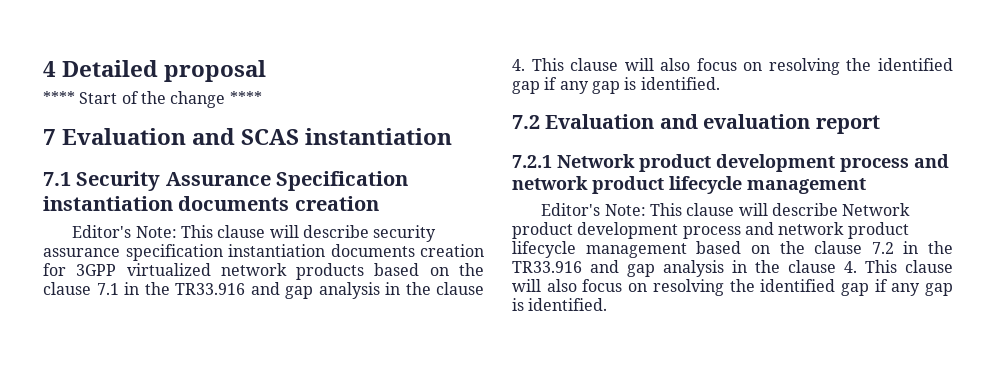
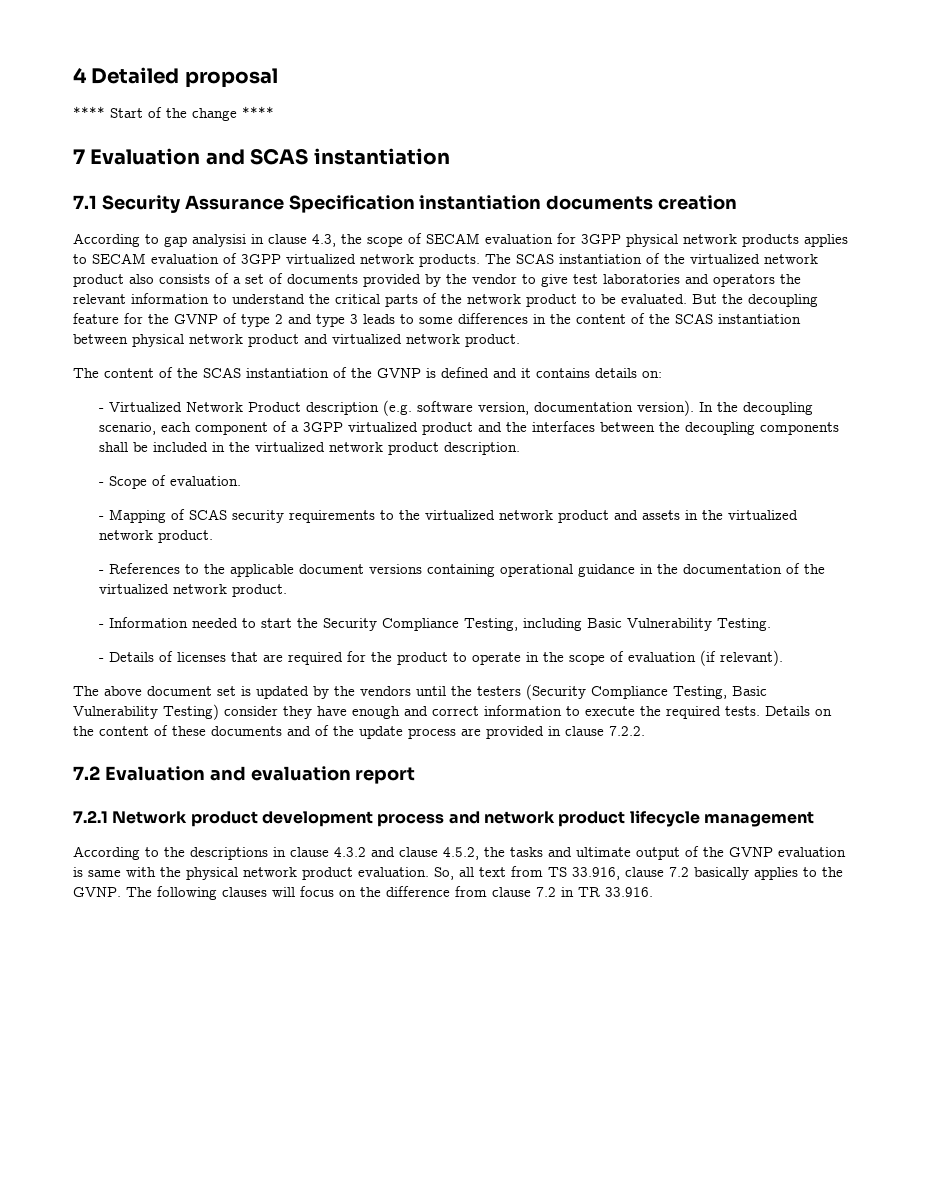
- Editor's Note: This clause will describe security assurance specification instantiation documents creation for 3GPP virtualized network products based on the clause 7.1 in the TR33.916 and gap analysis in the clause 4. This clause will also focus on resolving the identified gap if any gap is identified.
+ According to gap analysisi in clause 4.3, the scope of SECAM evaluation for 3GPP physical network products applies to SECAM evaluation of 3GPP virtualized network products. The SCAS instantiation of the virtualized network product also consists of a set of documents provided by the vendor to give test laboratories and operators the relevant information to understand the critical parts of the network product to be evaluated. But the decoupling feature for the GVNP of type 2 and type 3 leads to some differences in the content of the SCAS instantiation between physical network product and virtualized network product.
+ The content of the SCAS instantiation of the GVNP is defined and it contains details on:
+ - Virtualized Network Product description (e.g. software version, documentation version). In the decoupling scenario, each component of a 3GPP virtualized product and the interfaces between the decoupling components shall be included in the virtualized network product description.
+ - Scope of evaluation.
+ - Mapping of SCAS security requirements to the virtualized network product and assets in the virtualized network product.
+ - References to the applicable document versions containing operational guidance in the documentation of the virtualized network product.
+ - Information needed to start the Security Compliance Testing, including Basic Vulnerability Testing.
+ - Details of licenses that are required for the product to operate in the scope of evaluation (if relevant).
+ The above document set is updated by the vendors until the testers (Security Compliance Testing, Basic Vulnerability Testing) consider they have enough and correct information to execute the required tests. Details on the content of these documents and of the update process are provided in clause 7.2.2.
- Editor's Note: This clause will describe Network product development process and network product lifecycle management based on the clause 7.2 in the TR33.916 and gap analysis in the clause 4. This clause will also focus on resolving the identified gap if any gap is identified.
+ According to the descriptions in clause 4.3.2 and clause 4.5.2, the tasks and ultimate output of the GVNP evaluation is same with the physical network product evaluation. So, all text from TS 33.916, clause 7.2 basically applies to the GVNP. The following clauses will focus on the difference from clause 7.2 in TR 33.916.

